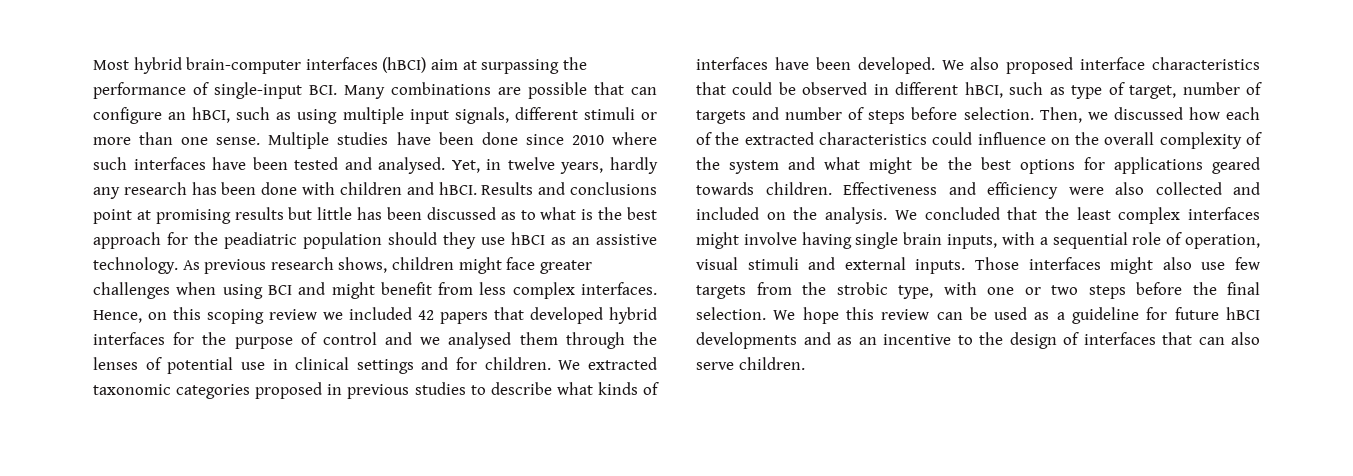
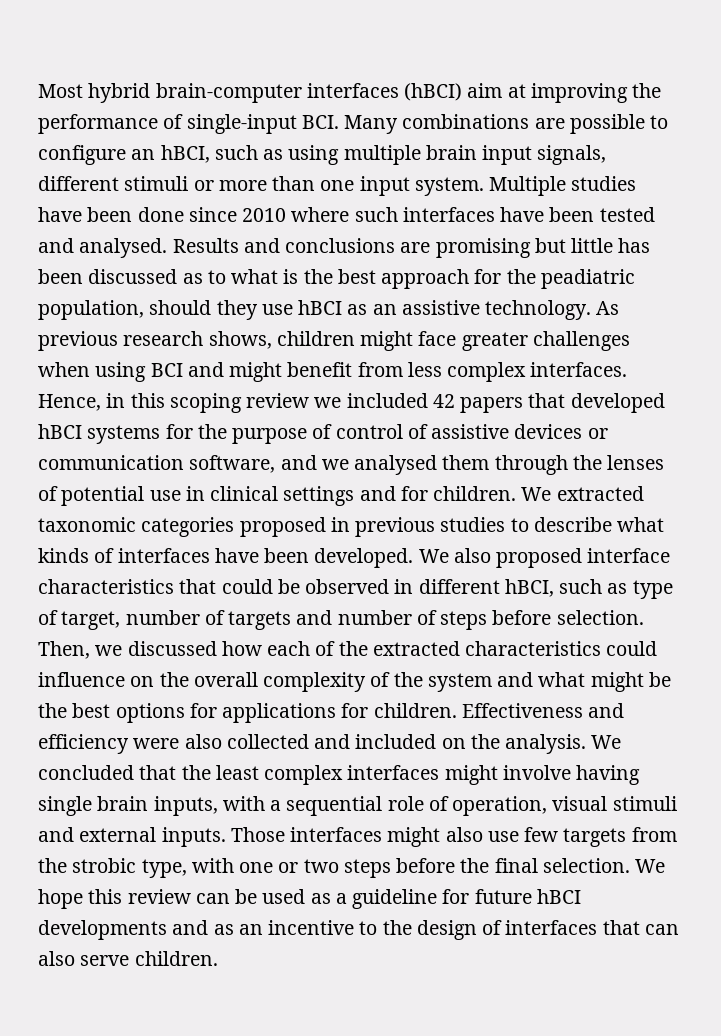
- Most hybrid brain-computer interfaces (hBCI) aim at surpassing the performance of single-input BCI. Many combinations are possible that can configure an hBCI, such as using multiple input signals, different stimuli or more than one sense.
+ Most hybrid brain-computer interfaces (hBCI) aim at improving the performance of single-input BCI. Many combinations are possible to configure an hBCI, such as using multiple brain input signals, different stimuli or more than one input system.
- Yet, in twelve years, hardly any research has been done with children and hBCI. Results and conclusions point at promising results but little has been discussed as to what is the best approach for the peadiatric population should they use hBCI as an assistive technology.
+ Results and conclusions are promising but little has been discussed as to what is the best approach for the peadiatric population, should they use hBCI as an assistive technology.
- Hence, on this scoping review we included 42 papers that developed hybrid interfaces for the purpose of control and we analysed them through the lenses of potential use in clinical settings and for children.
+ Hence, in this scoping review we included 42 papers that developed hBCI systems for the purpose of control of assistive devices or communication software, and we analysed them through the lenses of potential use in clinical settings and for children.
- Then, we discussed how each of the extracted characteristics could influence on the overall complexity of the system and what might be the best options for applications geared towards children.
+ Then, we discussed how each of the extracted characteristics could influence on the overall complexity of the system and what might be the best options for applications for children.

